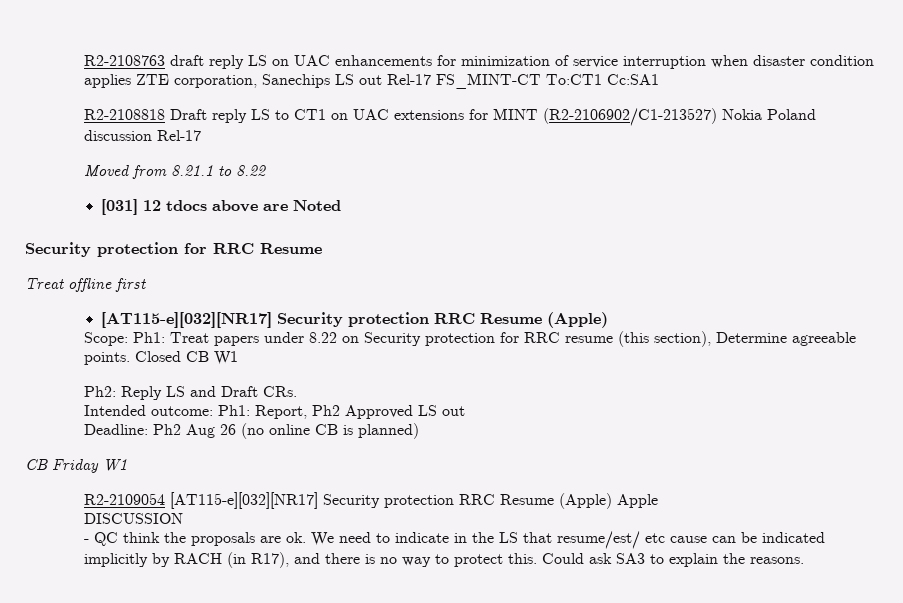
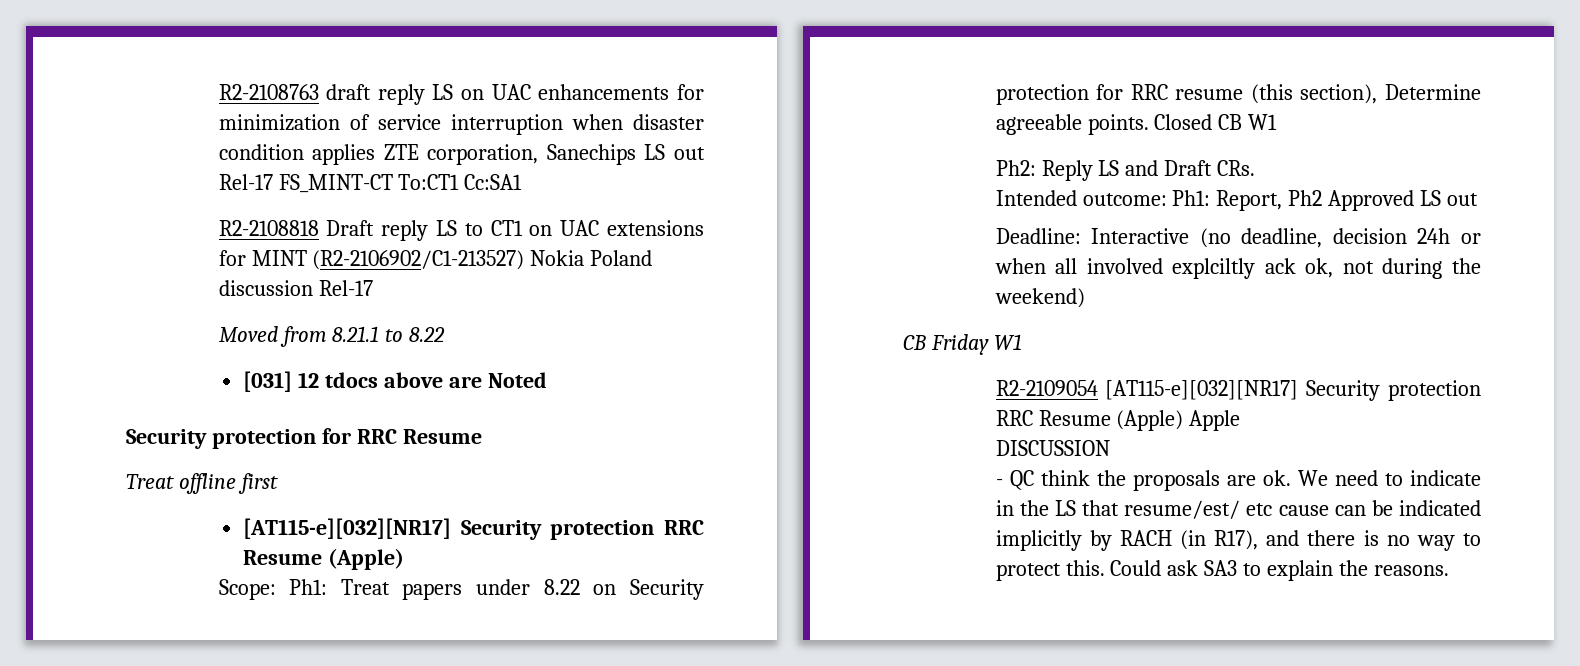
- Deadline: Ph2 Aug 26 (no online CB is planned)
+ Deadline: Interactive (no deadline, decision 24h or when all involved explciltly ack ok, not during the weekend)

